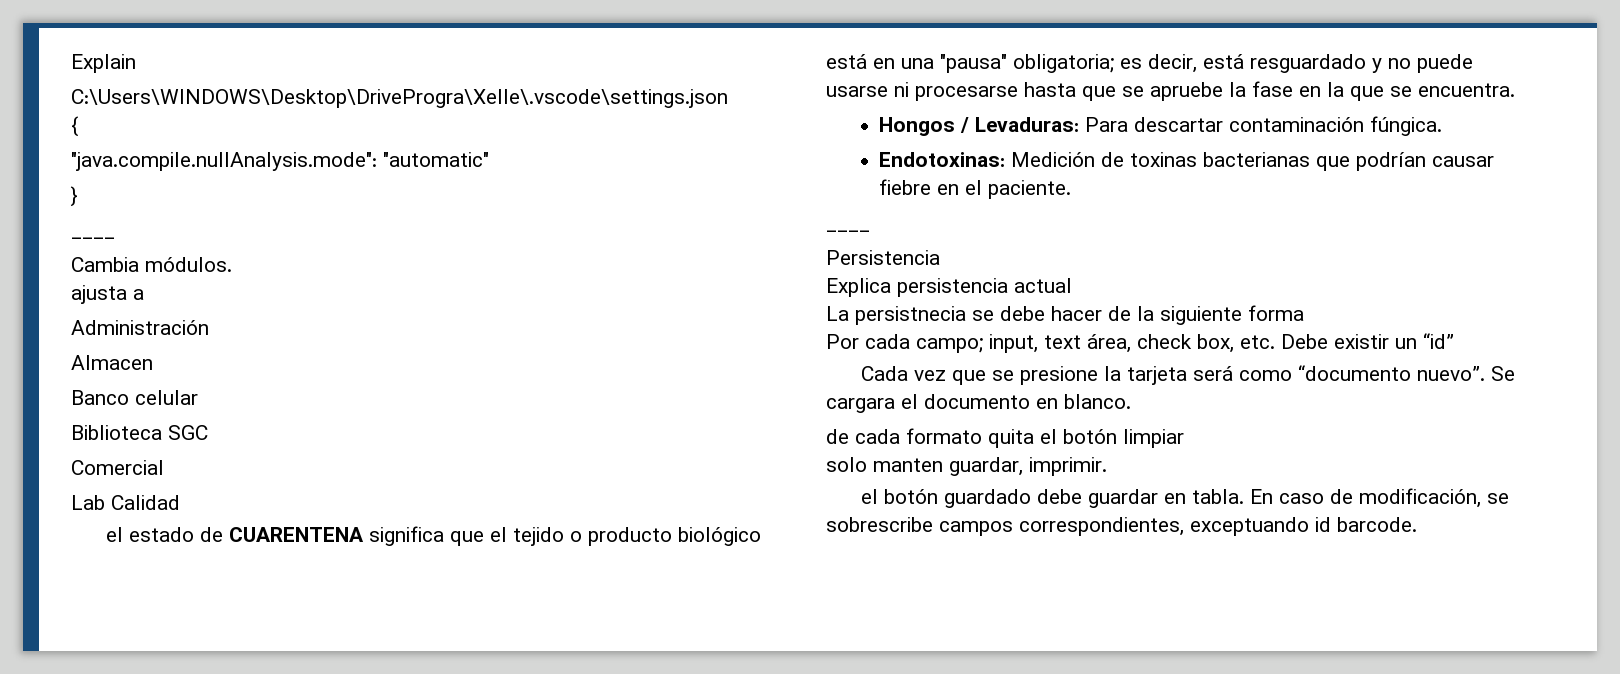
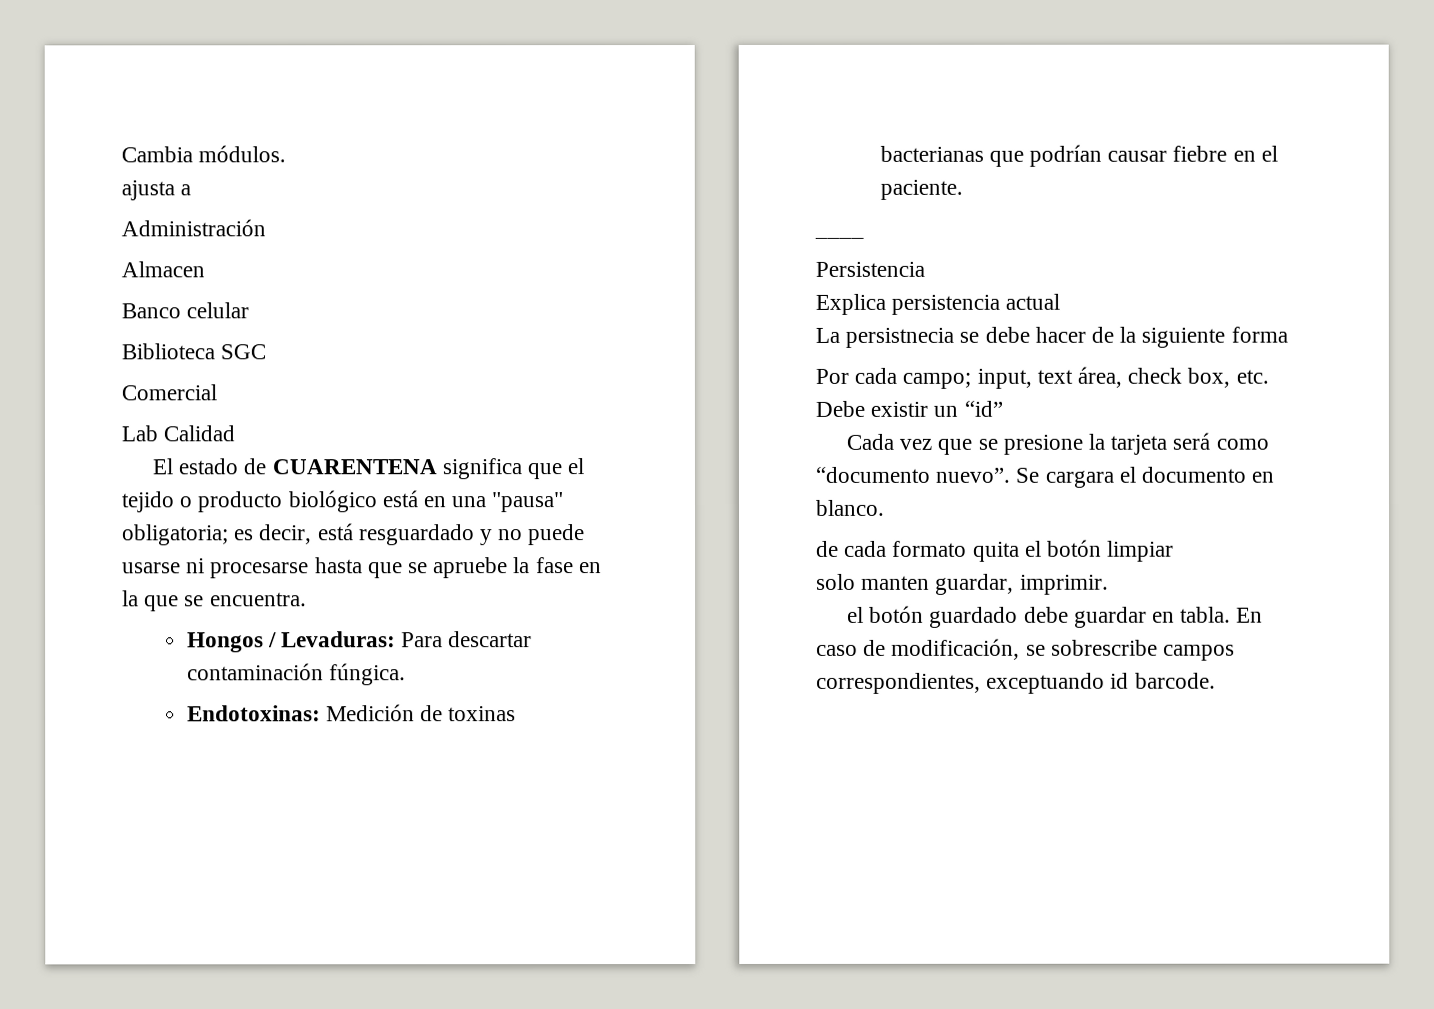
- Explain
- C:\Users\WINDOWS\Desktop\DriveProgra\Xelle\.vscode\settings.json
- {
- "java.compile.nullAnalysis.mode": "automatic"
- }
- ____
- el estado de CUARENTENA significa que el tejido o producto biológico está en una "pausa" obligatoria; es decir, está resguardado y no puede usarse ni procesarse hasta que se apruebe la fase en la que se encuentra.
+ El estado de CUARENTENA significa que el tejido o producto biológico está en una "pausa" obligatoria; es decir, está resguardado y no puede usarse ni procesarse hasta que se apruebe la fase en la que se encuentra.

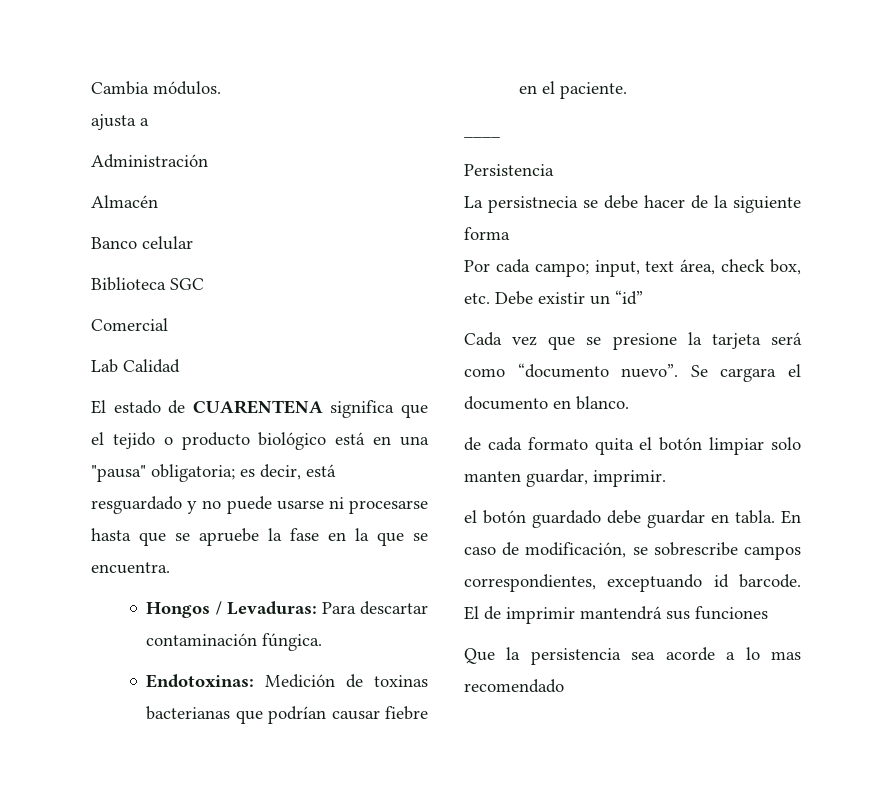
- Almacen
+ Almacén
- Explica persistencia actual
- de cada formato quita el botón limpiar
- solo manten guardar, imprimir.
+ de cada formato quita el botón limpiar solo manten guardar, imprimir.
+ El de imprimir mantendrá sus funciones
+ Que la persistencia sea acorde a lo mas recomendado

